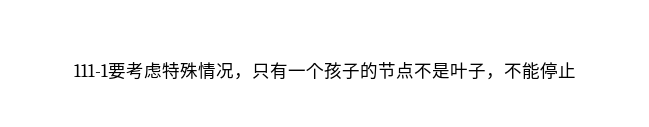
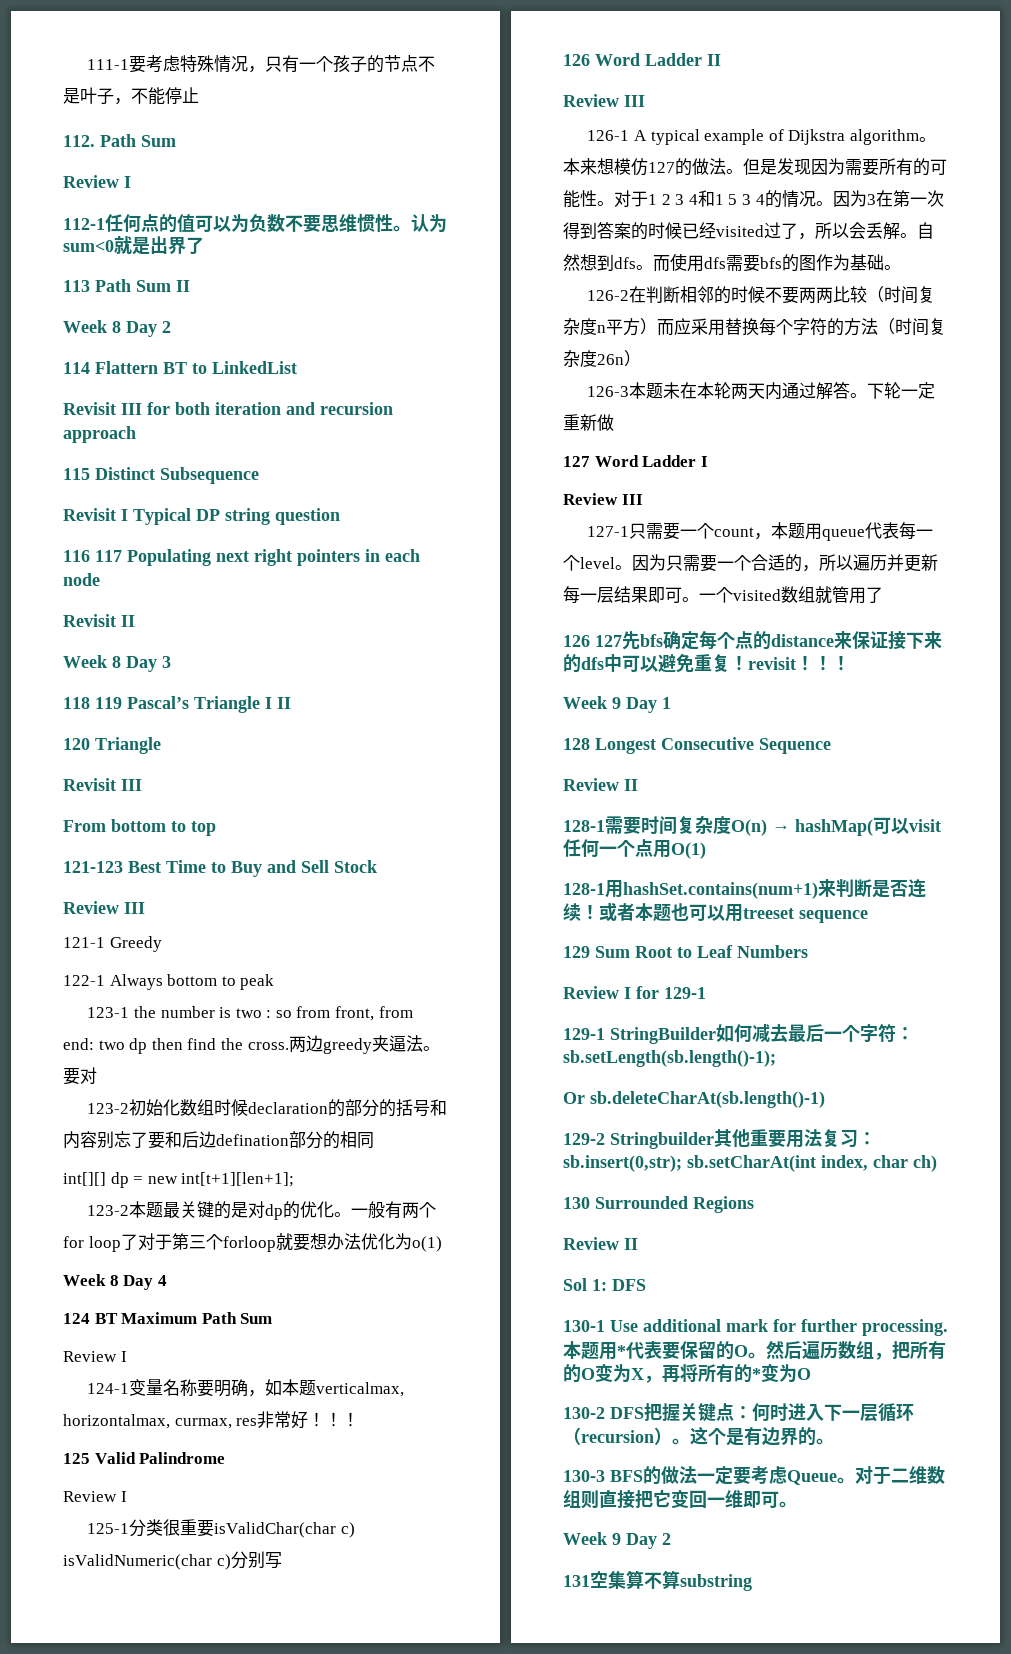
+ 112. Path Sum
+ Review I
+ 112-1任何点的值可以为负数不要思维惯性。认为sum<0就是出界了
+ 113 Path Sum II
+ Week 8 Day 2
+ 114 Flattern BT to LinkedList
+ Revisit III for both iteration and recursion approach
+ 115 Distinct Subsequence
+ Revisit I Typical DP string question
+ 116 117 Populating next right pointers in each node
+ Revisit II
+ Week 8 Day 3
+ 118 119 Pascal’s Triangle I II
+ 120 Triangle
+ Revisit III
+ From bottom to top
+ 121-123 Best Time to Buy and Sell Stock
+ Review III
+ 121-1 Greedy
+ 122-1 Always bottom to peak
+ 123-1 the number is two : so from front, from end: two dp then find the cross.两边greedy夹逼法。要对
+ 123-2初始化数组时候declaration的部分的括号和内容别忘了要和后边defination部分的相同
+ int[][] dp = new int[t+1][len+1];
+ 123-2本题最关键的是对dp的优化。一般有两个for loop了对于第三个forloop就要想办法优化为o(1)
+ Week 8 Day 4
+ 124 BT Maximum Path Sum
+ Review I
+ 124-1变量名称要明确，如本题verticalmax, horizontalmax, curmax, res非常好！！！
+ 125 Valid Palindrome
+ Review I
+ 125-1分类很重要isValidChar(char c) isValidNumeric(char c)分别写
+ 126 Word Ladder II
+ Review III
+ 126-1 A typical example of Dijkstra algorithm。本来想模仿127的做法。但是发现因为需要所有的可能性。对于1 2 3 4和1 5 3 4的情况。因为3在第一次得到答案的时候已经visited过了，所以会丢解。自然想到dfs。而使用dfs需要bfs的图作为基础。
+ 126-2在判断相邻的时候不要两两比较（时间复杂度n平方）而应采用替换每个字符的方法（时间复杂度26n）
+ 126-3本题未在本轮两天内通过解答。下轮一定重新做
+ 127 Word Ladder I
+ Review III
+ 127-1只需要一个count，本题用queue代表每一个level。因为只需要一个合适的，所以遍历并更新每一层结果即可。一个visited数组就管用了
+ 126 127先bfs确定每个点的distance来保证接下来的dfs中可以避免重复！revisit！！！
+ Week 9 Day 1
+ 128 Longest Consecutive Sequence
+ Review II
+ 128-1需要时间复杂度O(n) → hashMap(可以visit任何一个点用O(1)
+ 128-1用hashSet.contains(num+1)来判断是否连续！或者本题也可以用treeset sequence
+ 129 Sum Root to Leaf Numbers
+ Review I for 129-1
+ 129-1 StringBuilder如何减去最后一个字符：sb.setLength(sb.length()-1);
+ Or sb.deleteCharAt(sb.length()-1)
+ 129-2 Stringbuilder其他重要用法复习：sb.insert(0,str); sb.setCharAt(int index, char ch)
+ 130 Surrounded Regions
+ Review II
+ Sol 1: DFS
+ 130-1 Use additional mark for further processing.本题用*代表要保留的O。然后遍历数组，把所有的O变为X，再将所有的*变为O
+ 130-2 DFS把握关键点：何时进入下一层循环（recursion）。这个是有边界的。
+ 130-3 BFS的做法一定要考虑Queue。对于二维数组则直接把它变回一维即可。
+ Week 9 Day 2
+ 131空集算不算substring

